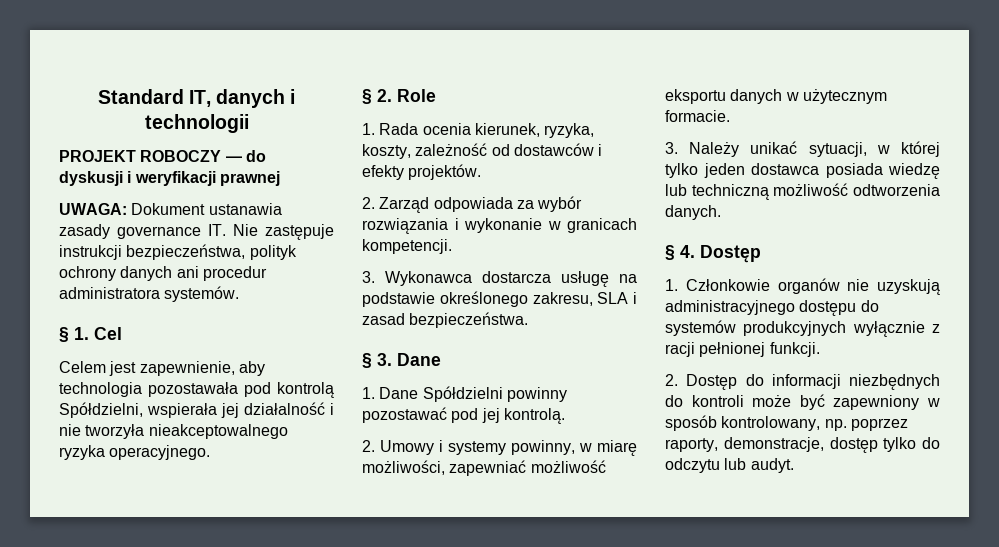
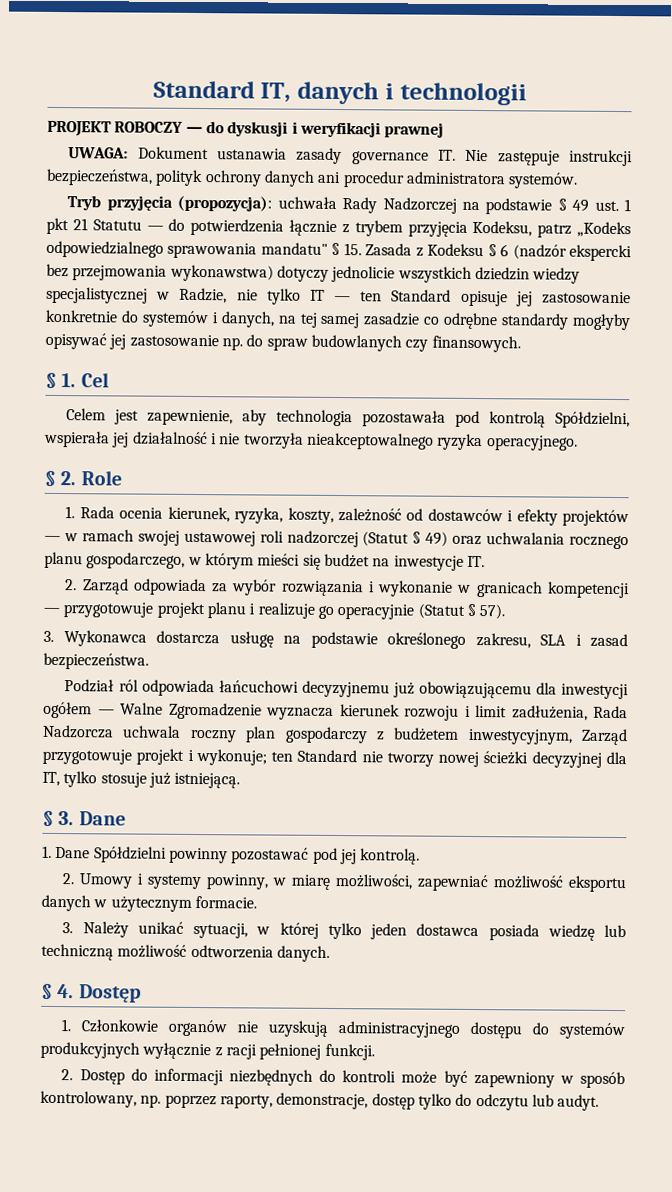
+ Tryb przyjęcia (propozycja): uchwała Rady Nadzorczej na podstawie § 49 ust. 1 pkt 21 Statutu — do potwierdzenia łącznie z trybem przyjęcia Kodeksu, patrz „Kodeks odpowiedzialnego sprawowania mandatu" § 15. Zasada z Kodeksu § 6 (nadzór ekspercki bez przejmowania wykonawstwa) dotyczy jednolicie wszystkich dziedzin wiedzy specjalistycznej w Radzie, nie tylko IT — ten Standard opisuje jej zastosowanie konkretnie do systemów i danych, na tej samej zasadzie co odrębne standardy mogłyby opisywać jej zastosowanie np. do spraw budowlanych czy finansowych.
- 1. Rada ocenia kierunek, ryzyka, koszty, zależność od dostawców i efekty projektów.
+ 1. Rada ocenia kierunek, ryzyka, koszty, zależność od dostawców i efekty projektów — w ramach swojej ustawowej roli nadzorczej (Statut § 49) oraz uchwalania rocznego planu gospodarczego, w którym mieści się budżet na inwestycje IT.
- 2. Zarząd odpowiada za wybór rozwiązania i wykonanie w granicach kompetencji.
+ 2. Zarząd odpowiada za wybór rozwiązania i wykonanie w granicach kompetencji — przygotowuje projekt planu i realizuje go operacyjnie (Statut § 57).
+ Podział ról odpowiada łańcuchowi decyzyjnemu już obowiązującemu dla inwestycji ogółem — Walne Zgromadzenie wyznacza kierunek rozwoju i limit zadłużenia, Rada Nadzorcza uchwala roczny plan gospodarczy z budżetem inwestycyjnym, Zarząd przygotowuje projekt i wykonuje; ten Standard nie tworzy nowej ścieżki decyzyjnej dla IT, tylko stosuje już istniejącą.

